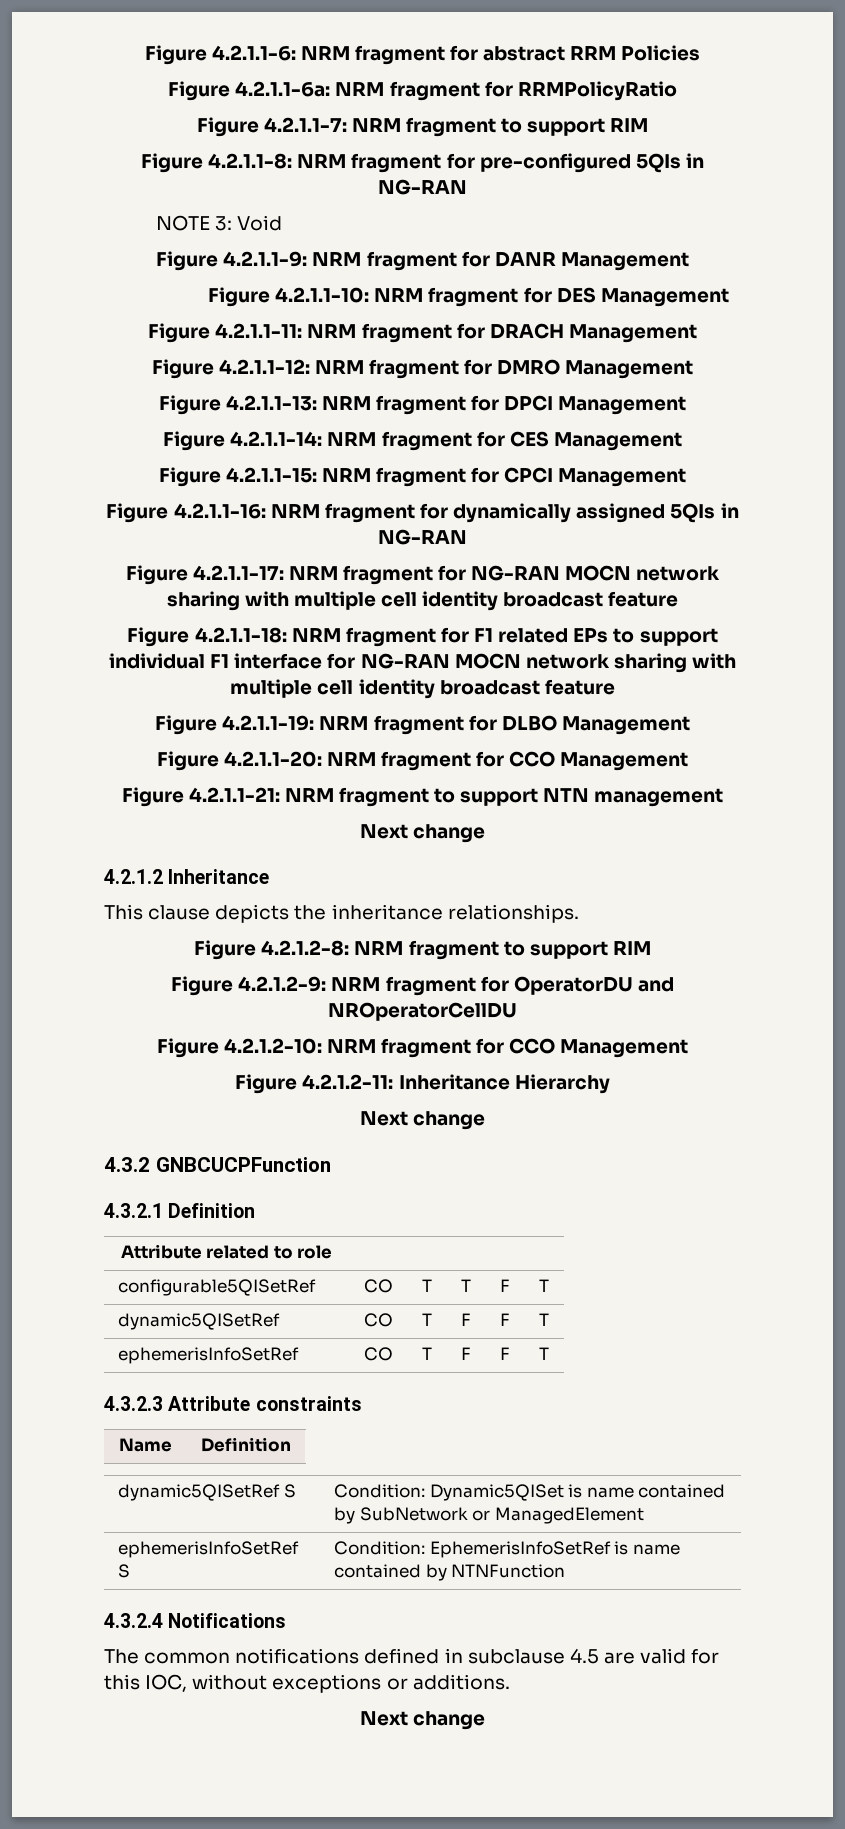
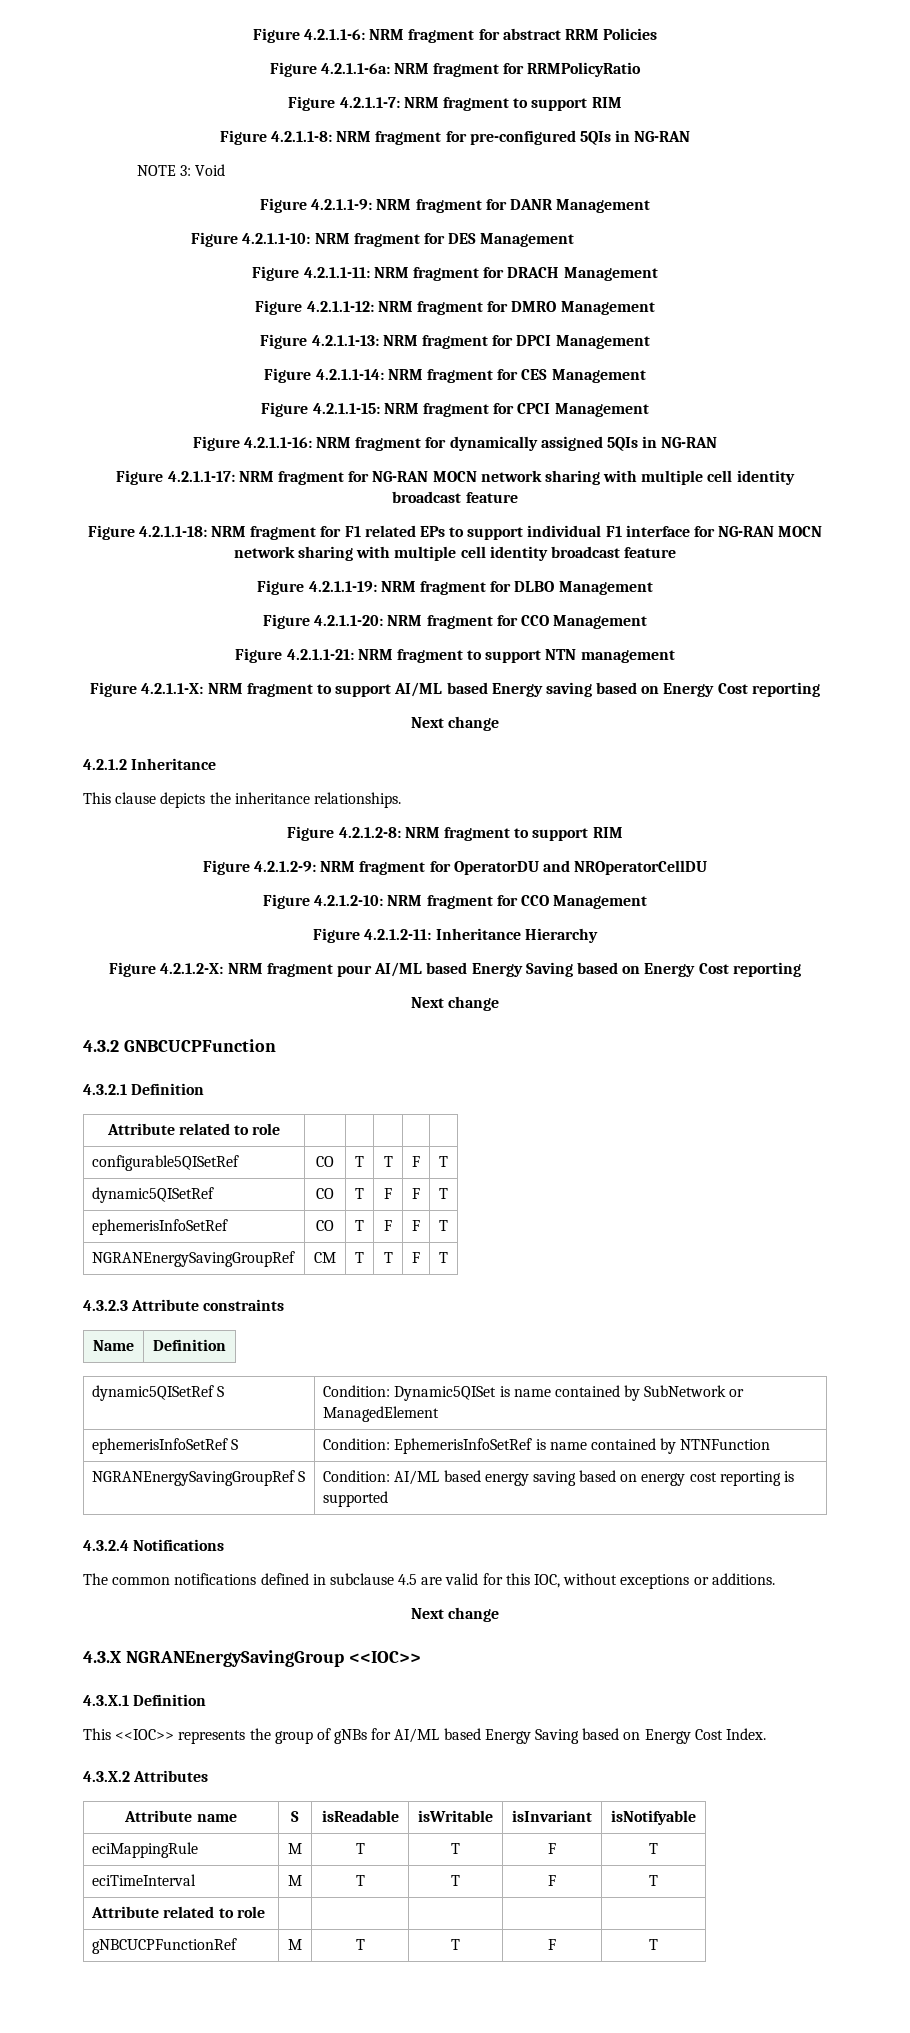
+ Figure 4.2.1.1-X: NRM fragment to support AI/ML based Energy saving based on Energy Cost reporting
+ Figure 4.2.1.2-X: NRM fragment pour AI/ML based Energy Saving based on Energy Cost reporting
+ NGRANEnergySavingGroupRef | CM | T | T | F | T
+ NGRANEnergySavingGroupRef S | Condition: AI/ML based energy saving based on energy cost reporting is supported
+ 4.3.X NGRANEnergySavingGroup <<IOC>>
+ 4.3.X.1 Definition
+ This <<IOC>> represents the group of gNBs for AI/ML based Energy Saving based on Energy Cost Index.
+ 4.3.X.2 Attributes
+ Attribute name | S | isReadable | isWritable | isInvariant | isNotifyable
+ eciMappingRule | M | T | T | F | T
+ eciTimeInterval | M | T | T | F | T
+ Attribute related to role | | | | |
+ gNBCUCPFunctionRef | M | T | T | F | T

